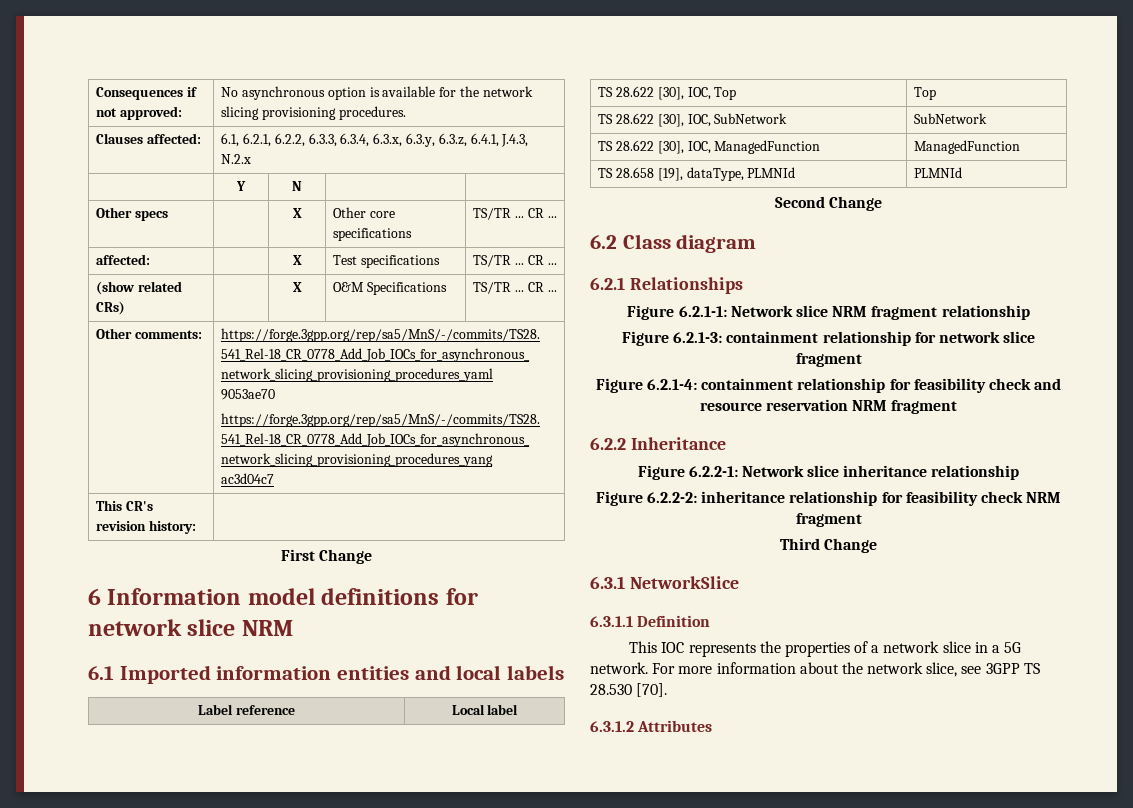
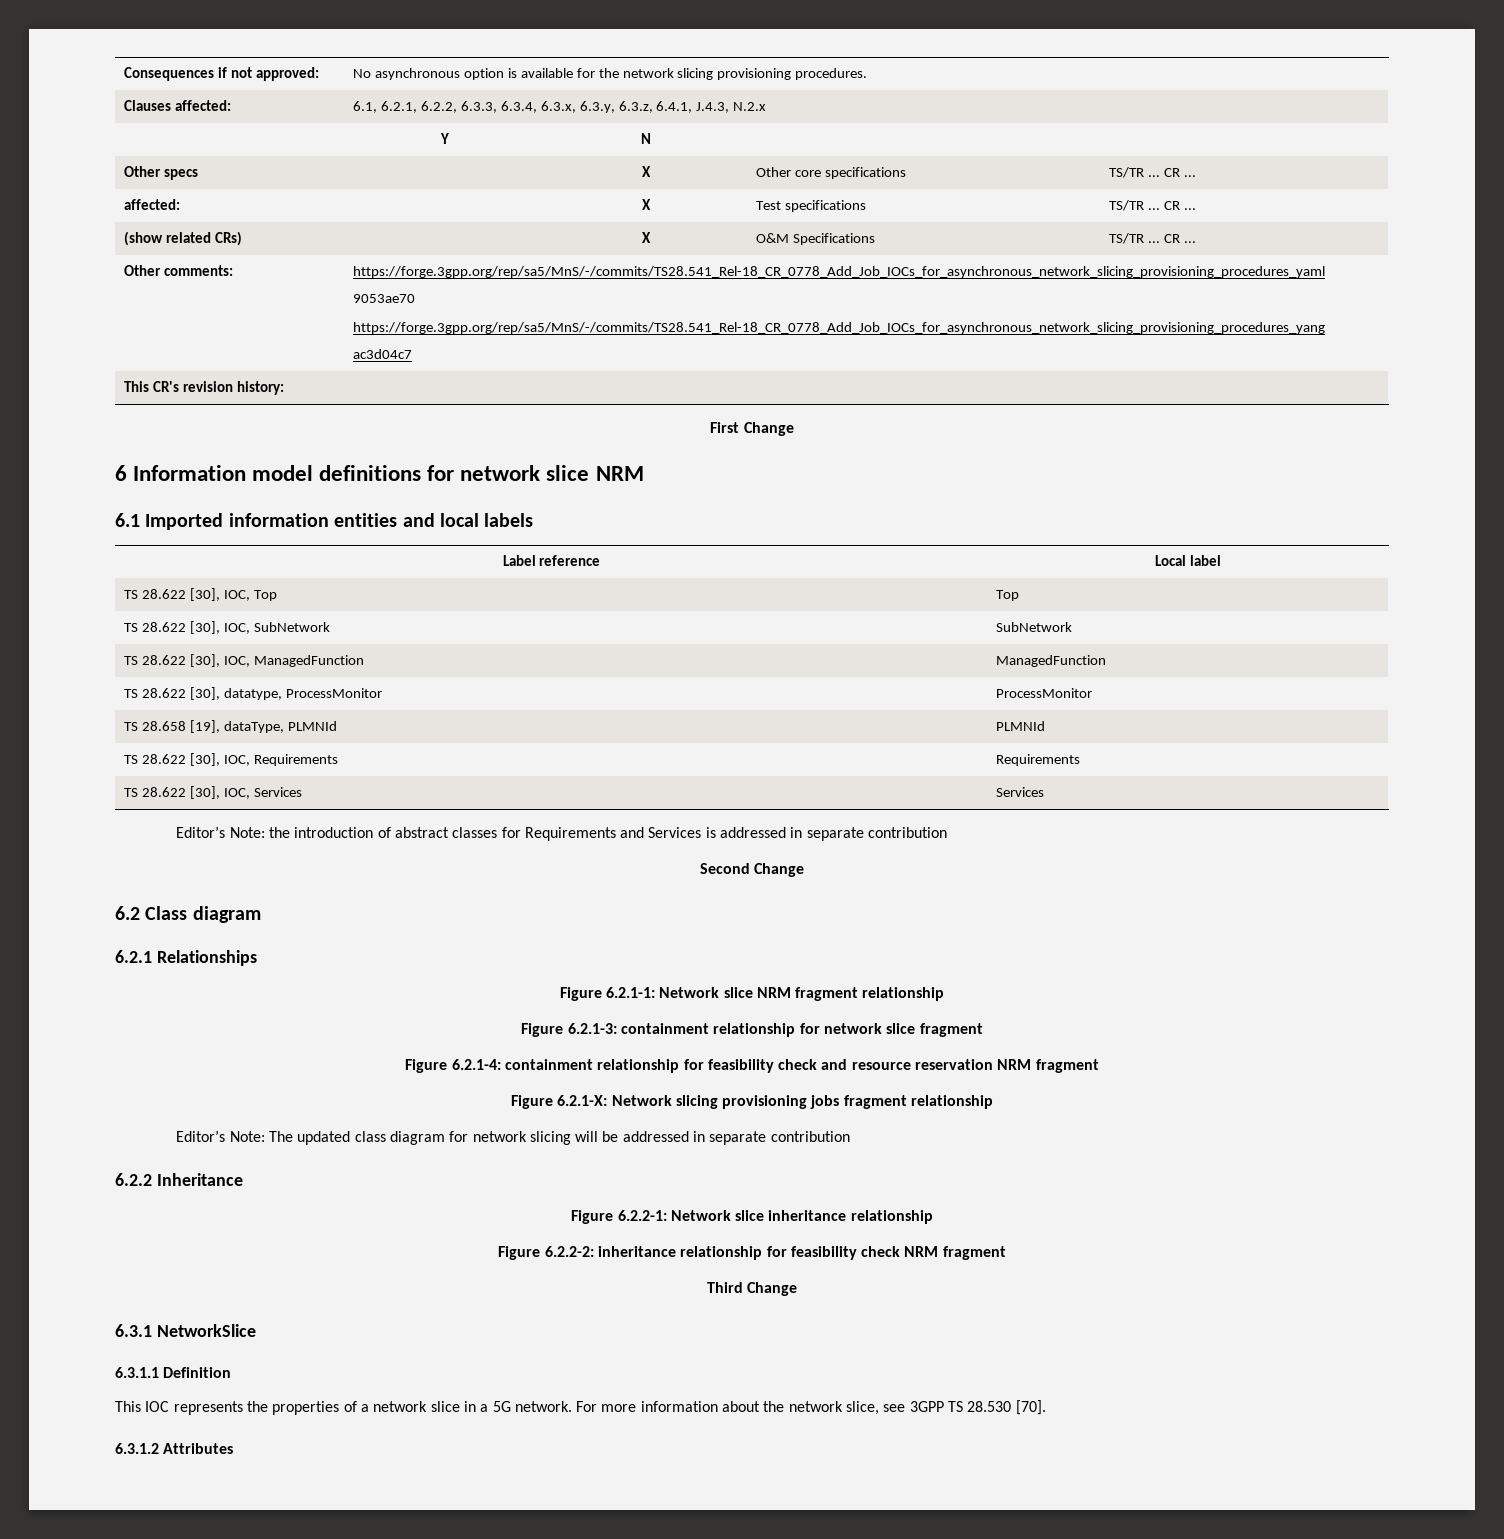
+ TS 28.622 [30], datatype, ProcessMonitor | ProcessMonitor
+ TS 28.622 [30], IOC, Requirements | Requirements
+ TS 28.622 [30], IOC, Services | Services
+ Editor’s Note: the introduction of abstract classes for Requirements and Services is addressed in separate contribution
+ Figure 6.2.1-X: Network slicing provisioning jobs fragment relationship
+ Editor’s Note: The updated class diagram for network slicing will be addressed in separate contribution

